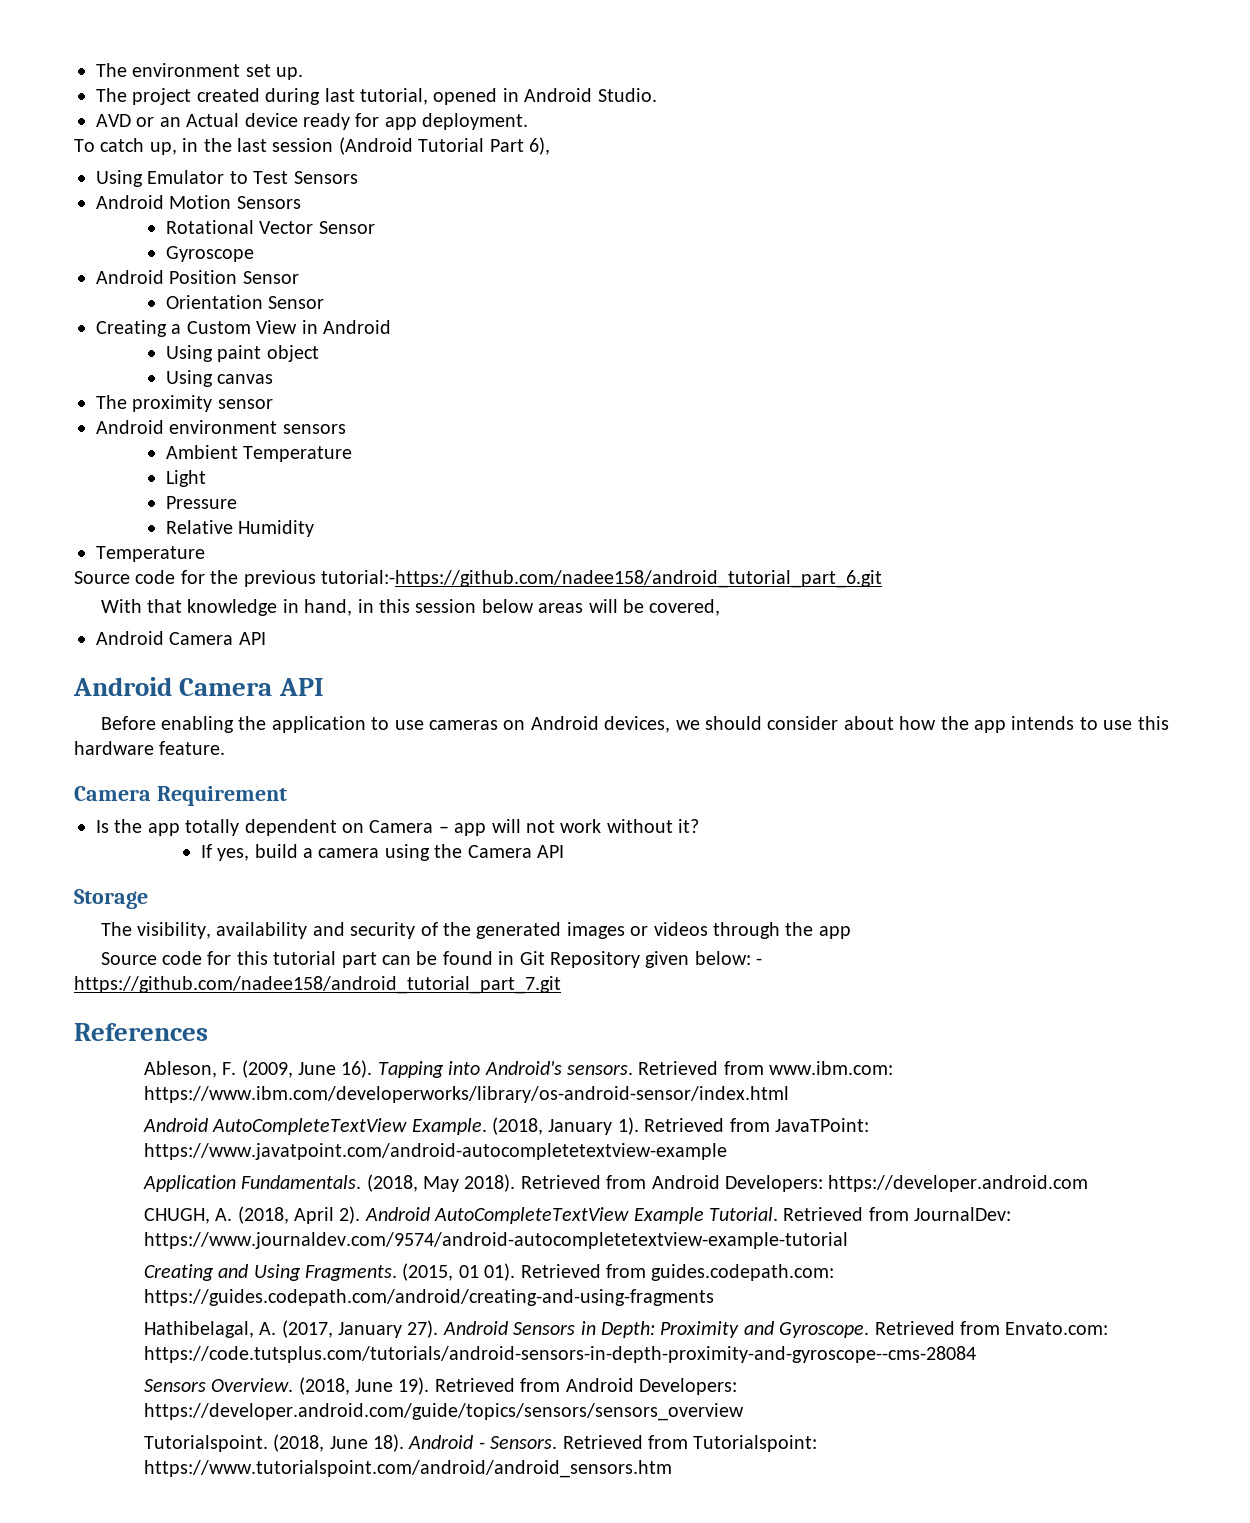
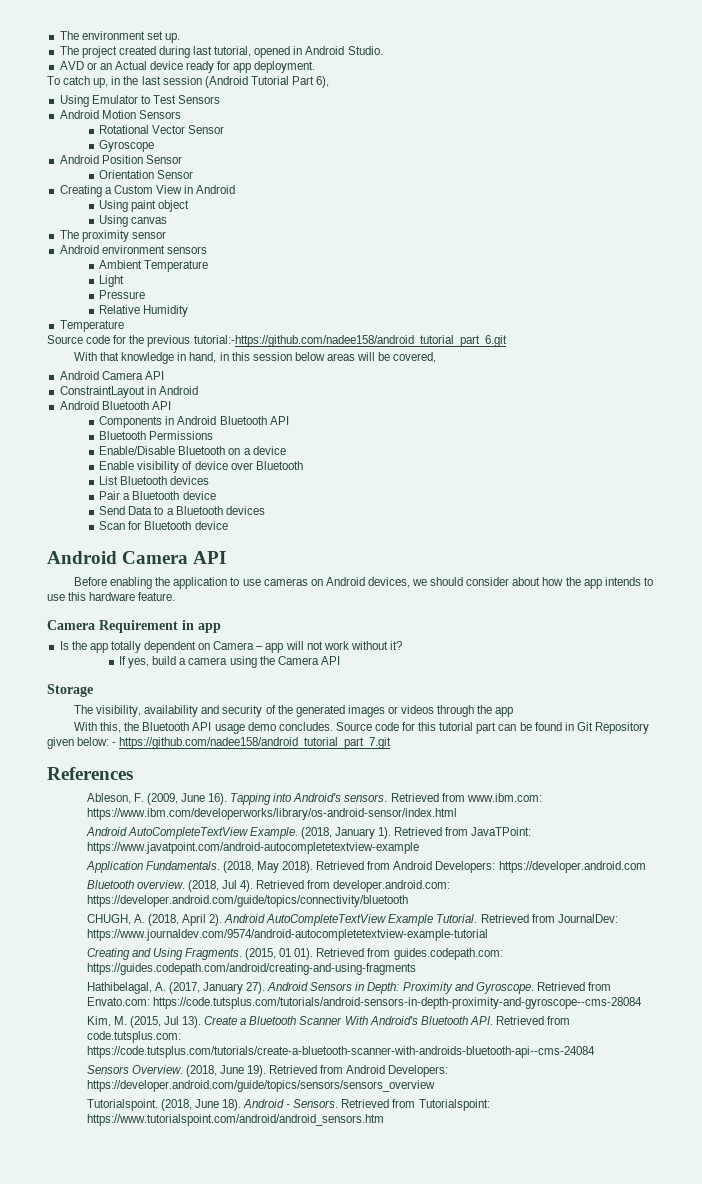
+ ConstraintLayout in Android
+ Android Bluetooth API
+ Components in Android Bluetooth API
+ Bluetooth Permissions
+ Enable/Disable Bluetooth on a device
+ Enable visibility of device over Bluetooth
+ List Bluetooth devices
+ Pair a Bluetooth device
+ Send Data to a Bluetooth devices
+ Scan for Bluetooth device
- Camera Requirement
+ Camera Requirement in app
+ With this, the Bluetooth API usage demo concludes.
+ Bluetooth overview. (2018, Jul 4). Retrieved from developer.android.com: https://developer.android.com/guide/topics/connectivity/bluetooth
+ Kim, M. (2015, Jul 13). Create a Bluetooth Scanner With Android's Bluetooth API. Retrieved from code.tutsplus.com: https://code.tutsplus.com/tutorials/create-a-bluetooth-scanner-with-androids-bluetooth-api--cms-24084

